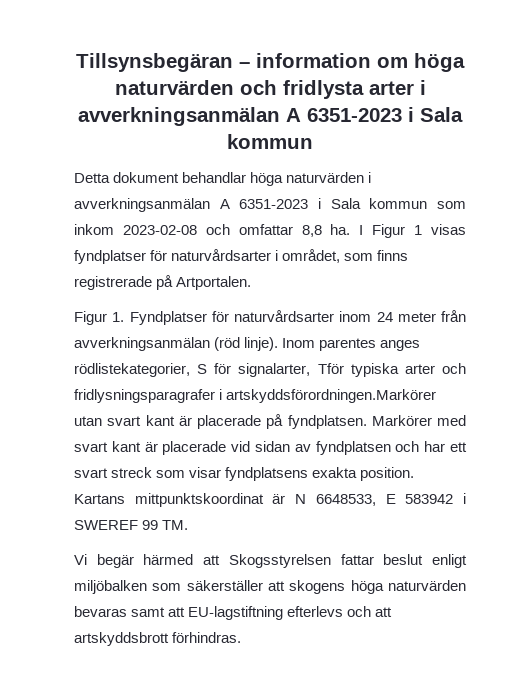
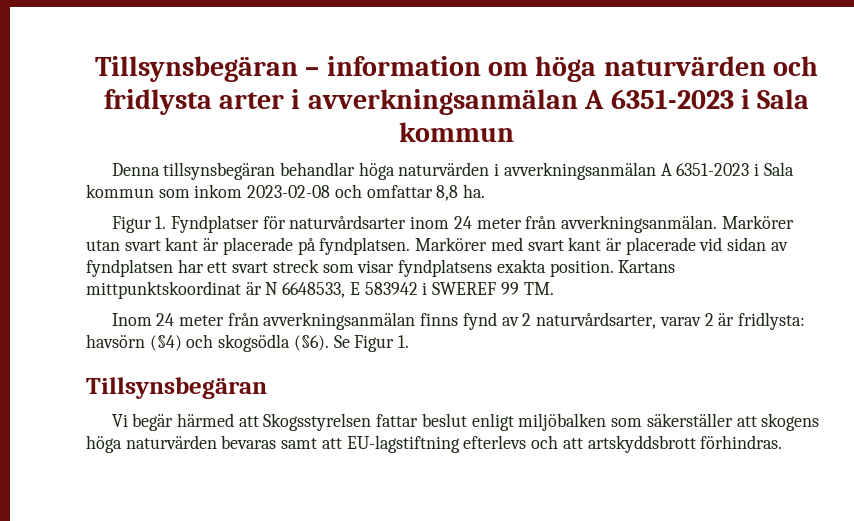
- Detta dokument behandlar höga naturvärden i avverkningsanmälan A 6351-2023 i Sala kommun som inkom 2023-02-08 och omfattar 8,8 ha. I Figur 1 visas fyndplatser för naturvårdsarter i området, som finns registrerade på Artportalen.
+ Denna tillsynsbegäran behandlar höga naturvärden i avverkningsanmälan A 6351-2023 i Sala kommun som inkom 2023-02-08 och omfattar 8,8 ha.
- Figur 1. Fyndplatser för naturvårdsarter inom 24 meter från avverkningsanmälan (röd linje). Inom parentes anges rödlistekategorier, S för signalarter, Tför typiska arter och fridlysningsparagrafer i artskyddsförordningen.Markörer utan svart kant är placerade på fyndplatsen.
+ Figur 1. Fyndplatser för naturvårdsarter inom 24 meter från avverkningsanmälan. Markörer utan svart kant är placerade på fyndplatsen.
- Markörer med svart kant är placerade vid sidan av fyndplatsen och har ett svart streck som visar fyndplatsens exakta position.
+ Markörer med svart kant är placerade vid sidan av fyndplatsen har ett svart streck som visar fyndplatsens exakta position.
+ Inom 24 meter från avverkningsanmälan finns fynd av 2 naturvårdsarter, varav 2 är fridlysta: havsörn (§4) och skogsödla (§6). Se Figur 1.
+ Tillsynsbegäran

